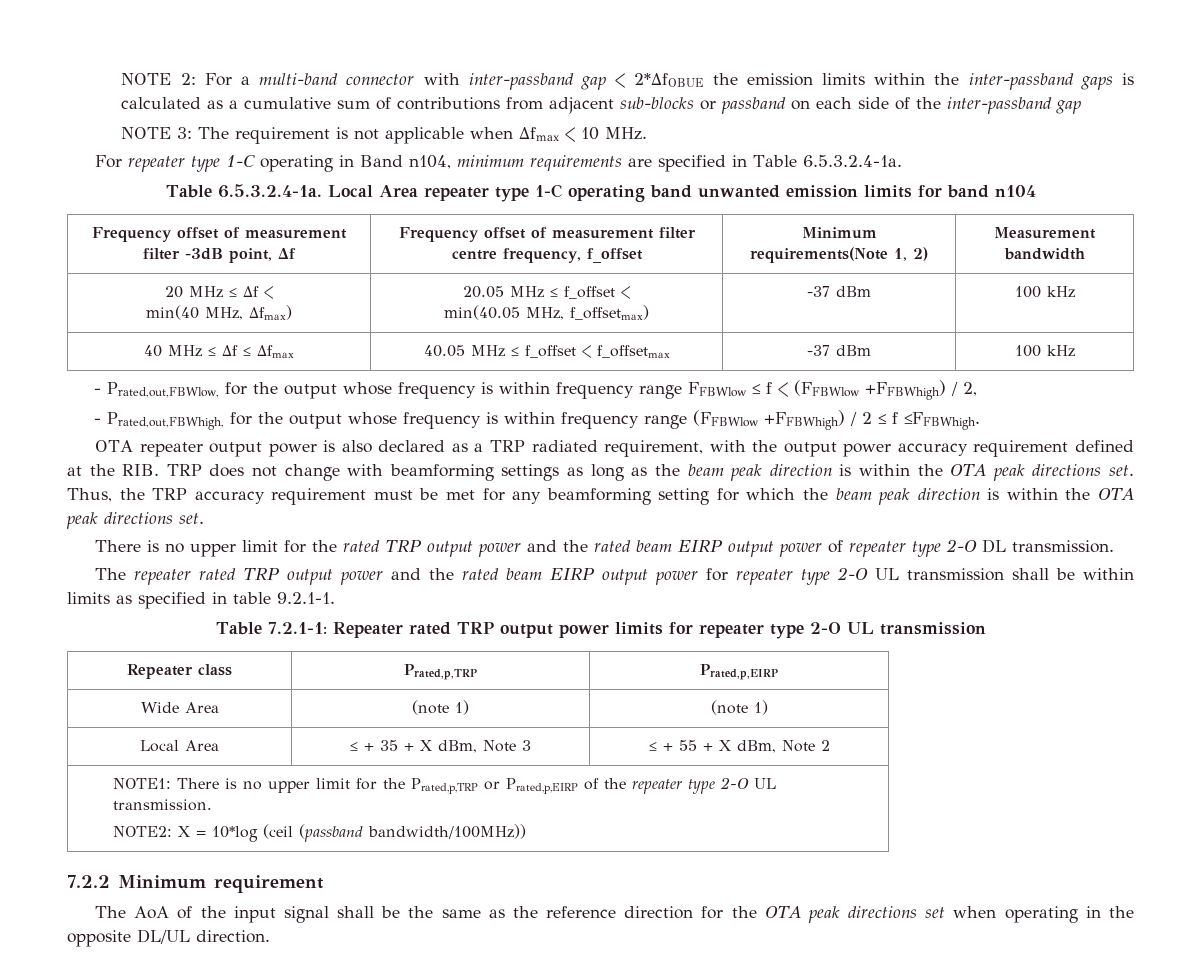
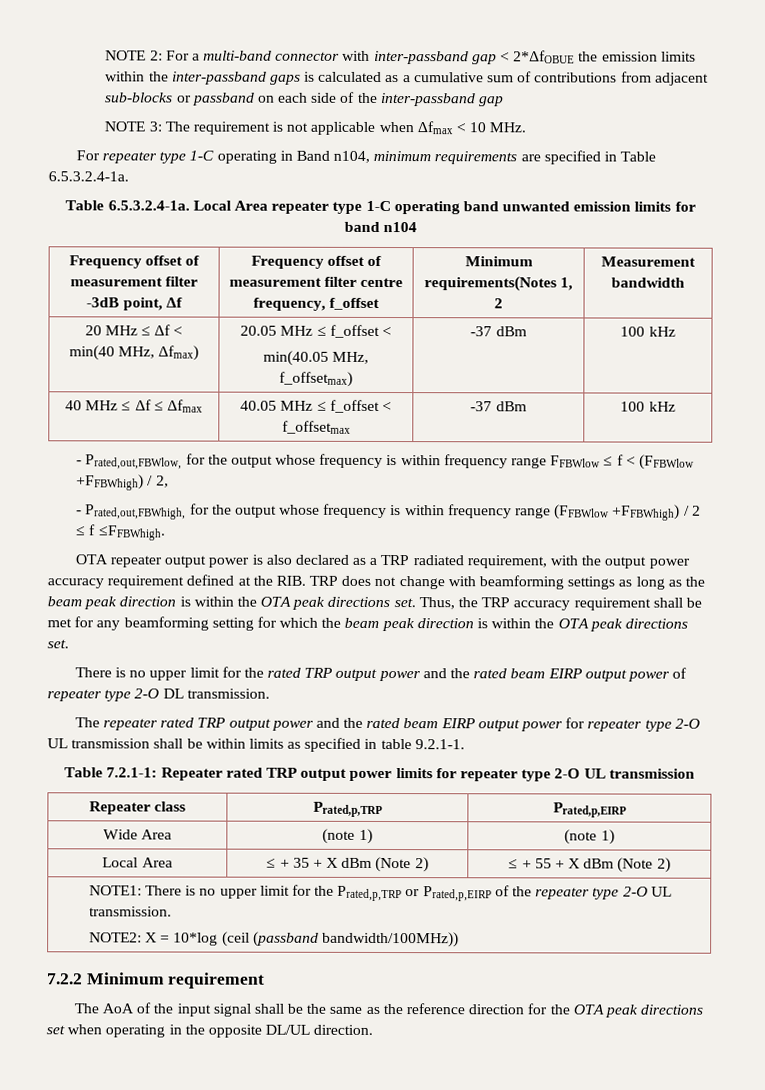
- Frequency offset of measurement filter -3dB point, Δf | Frequency offset of measurement filter centre frequency, f_offset | Minimum requirements(Note 1, 2) | Measurement bandwidth
+ Frequency offset of measurement filter -3dB point, Δf | Frequency offset of measurement filter centre frequency, f_offset | Minimum requirements(Notes 1, 2 | Measurement bandwidth
- Thus, the TRP accuracy requirement must be met for any beamforming setting for which the beam peak direction is within the OTA peak directions set.
+ Thus, the TRP accuracy requirement shall be met for any beamforming setting for which the beam peak direction is within the OTA peak directions set.
- Local Area | ≤ + 35 + X dBm, Note 3 | ≤ + 55 + X dBm, Note 2
+ Local Area | ≤ + 35 + X dBm (Note 2) | ≤ + 55 + X dBm (Note 2)

